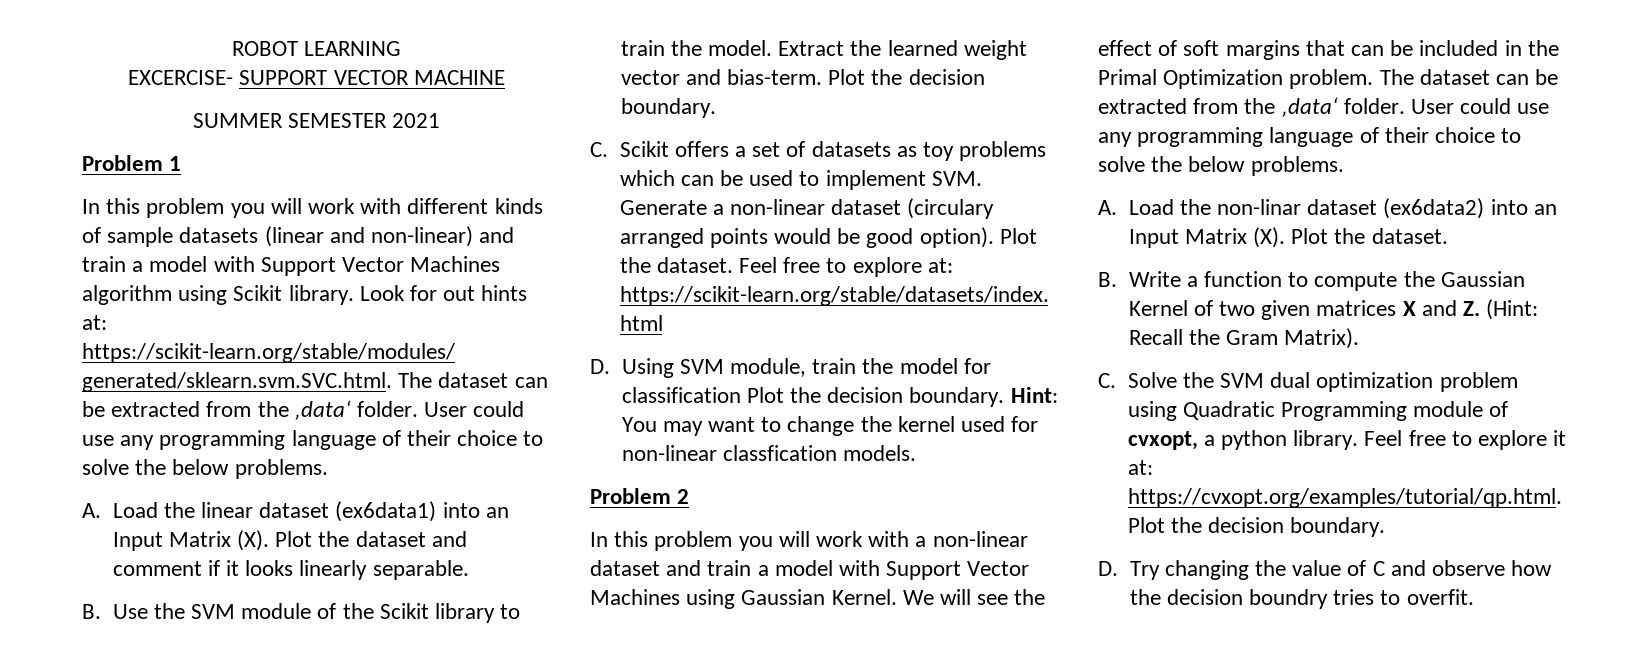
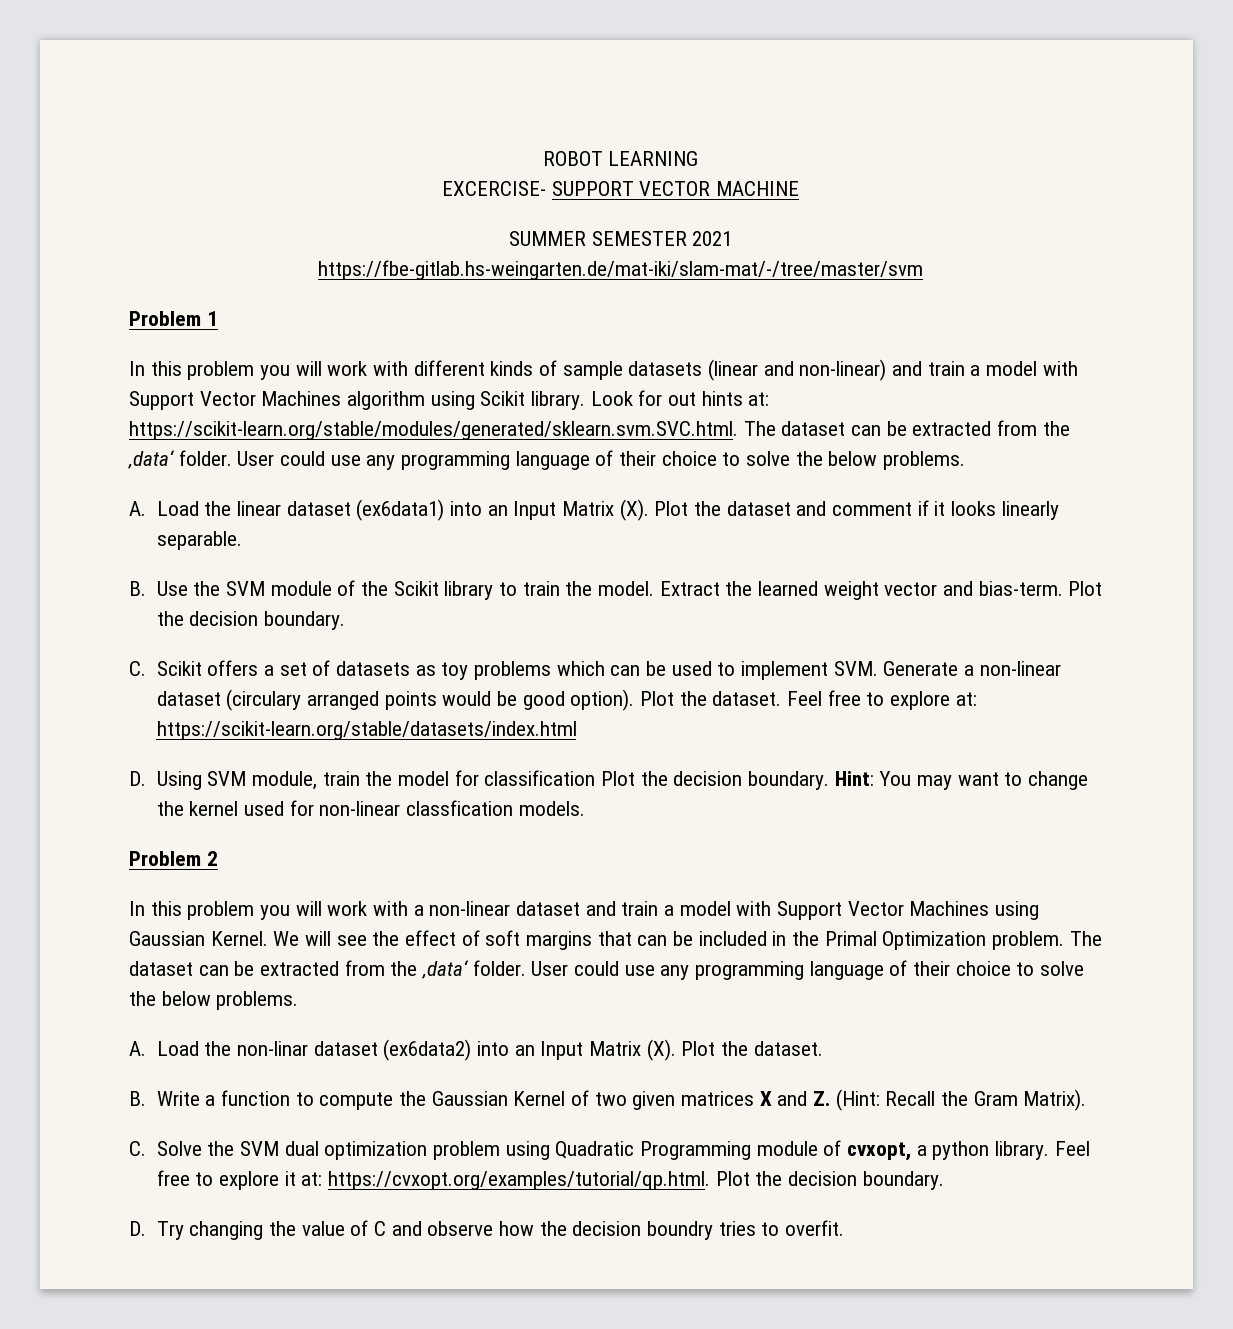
+ https://fbe-gitlab.hs-weingarten.de/mat-iki/slam-mat/-/tree/master/svm

